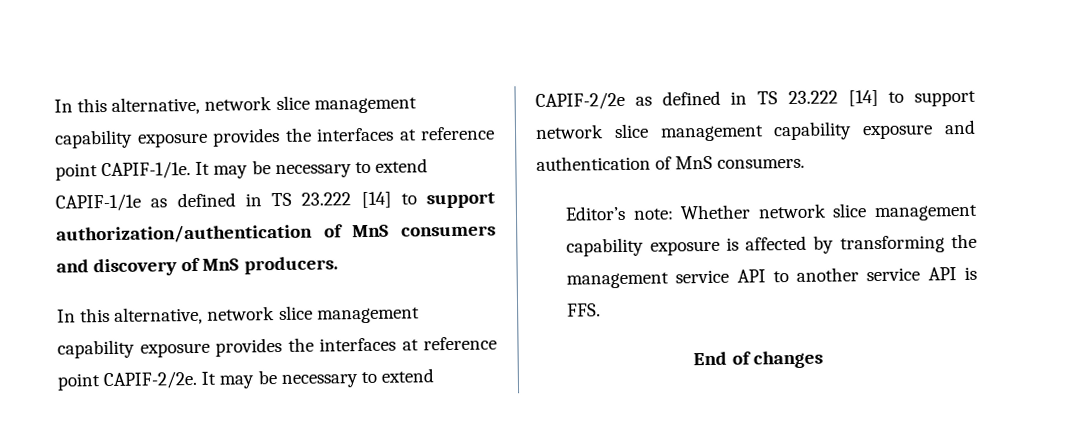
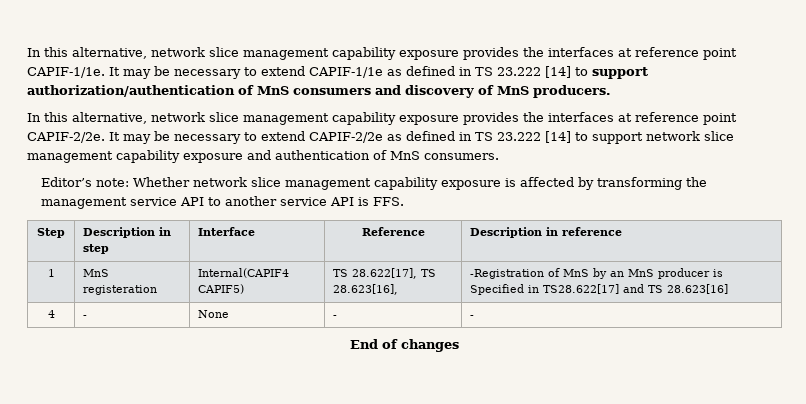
+ Step | Description in step | Interface | Reference | Description in reference
+ 1 | MnS registeration | Internal(CAPIF4 CAPIF5) | TS 28.622[17], TS 28.623[16], | -Registration of MnS by an MnS producer is Specified in TS28.622[17] and TS 28.623[16]
+ 4 | - | None | - | -

